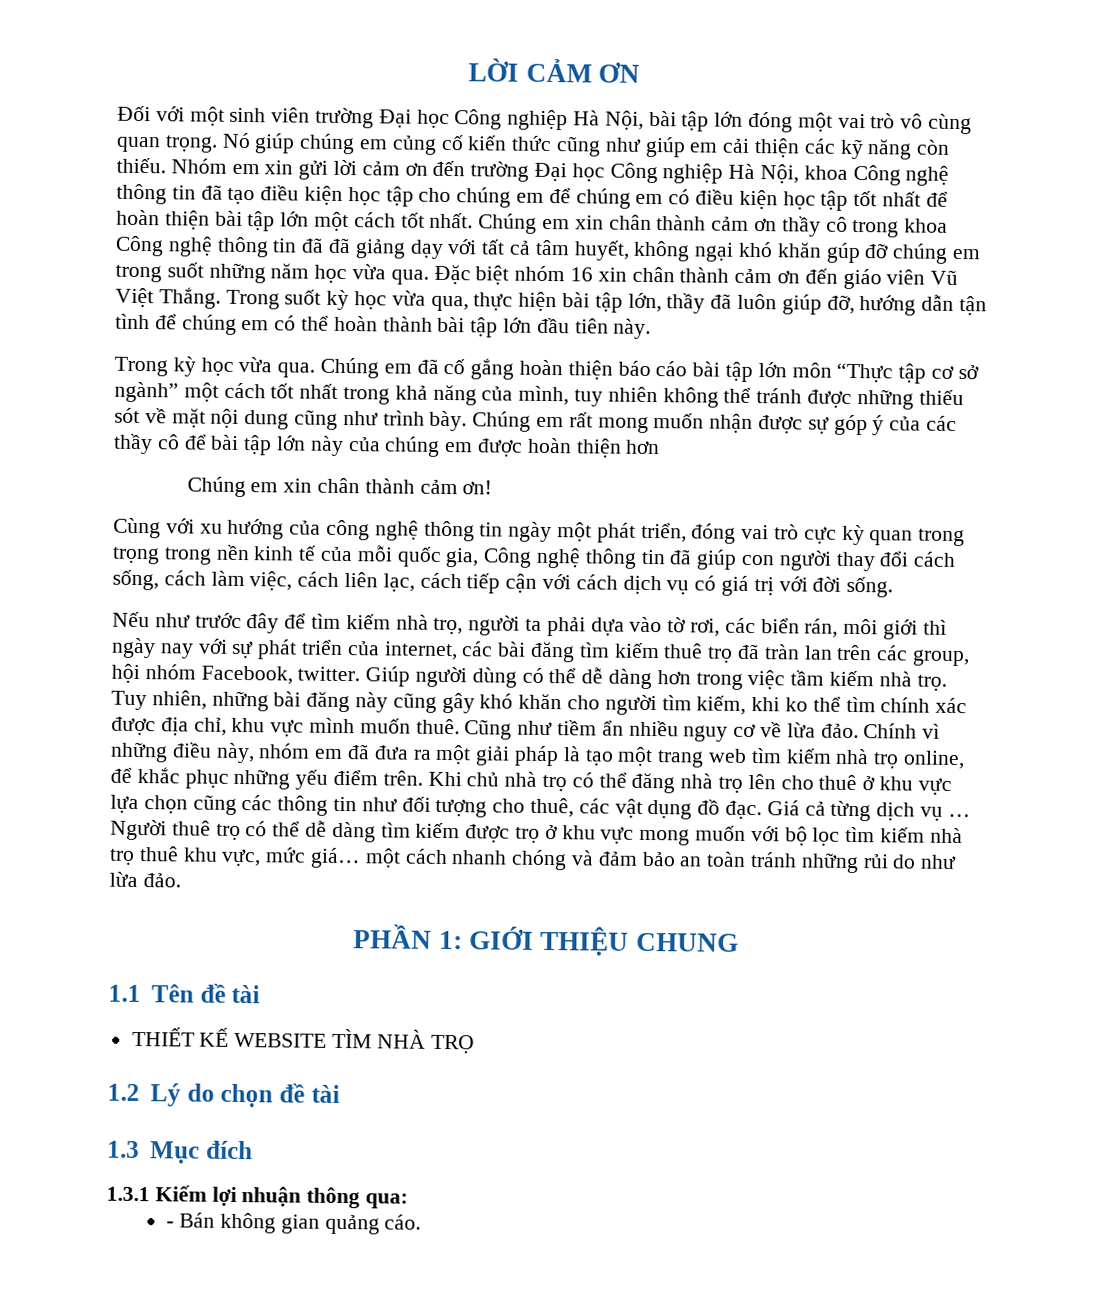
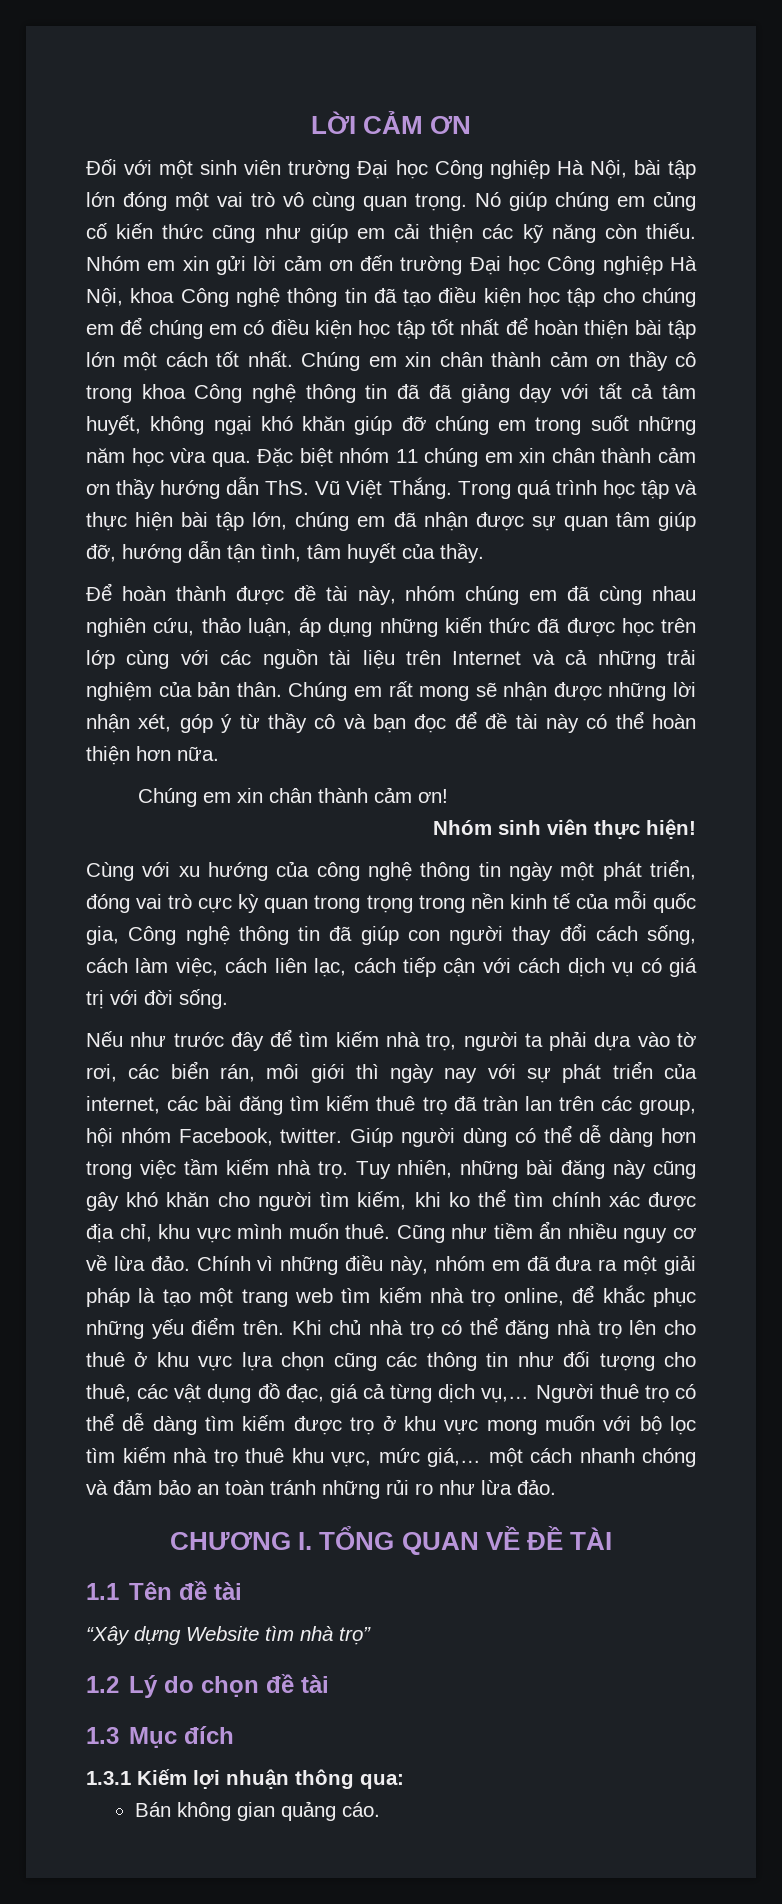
- Chúng em xin chân thành cảm ơn thầy cô trong khoa Công nghệ thông tin đã đã giảng dạy với tất cả tâm huyết, không ngại khó khăn gúp đỡ chúng em trong suốt những năm học vừa qua.
+ Chúng em xin chân thành cảm ơn thầy cô trong khoa Công nghệ thông tin đã đã giảng dạy với tất cả tâm huyết, không ngại khó khăn giúp đỡ chúng em trong suốt những năm học vừa qua.
- Đặc biệt nhóm 16 xin chân thành cảm ơn đến giáo viên Vũ Việt Thắng. Trong suốt kỳ học vừa qua, thực hiện bài tập lớn, thầy đã luôn giúp đỡ, hướng dẫn tận tình để chúng em có thể hoàn thành bài tập lớn đầu tiên này.
- Trong kỳ học vừa qua. Chúng em đã cố gắng hoàn thiện báo cáo bài tập lớn môn “Thực tập cơ sở ngành” một cách tốt nhất trong khả năng của mình, tuy nhiên không thể tránh được những thiếu sót về mặt nội dung cũng như trình bày.
+ Đặc biệt nhóm 11 chúng em xin chân thành cảm ơn thầy hướng dẫn ThS. Vũ Việt Thắng. Trong quá trình học tập và thực hiện bài tập lớn, chúng em đã nhận được sự quan tâm giúp đỡ, hướng dẫn tận tình, tâm huyết của thầy.
+ Để hoàn thành được đề tài này, nhóm chúng em đã cùng nhau nghiên cứu, thảo luận, áp dụng những kiến thức đã được học trên lớp cùng với các nguồn tài liệu trên Internet và cả những trải nghiệm của bản thân.
- Chúng em rất mong muốn nhận được sự góp ý của các thầy cô để bài tập lớn này của chúng em được hoàn thiện hơn
+ Chúng em rất mong sẽ nhận được những lời nhận xét, góp ý từ thầy cô và bạn đọc để đề tài này có thể hoàn thiện hơn nữa.
+ Nhóm sinh viên thực hiện!
- Khi chủ nhà trọ có thể đăng nhà trọ lên cho thuê ở khu vực lựa chọn cũng các thông tin như đối tượng cho thuê, các vật dụng đồ đạc. Giá cả từng dịch vụ …
+ Khi chủ nhà trọ có thể đăng nhà trọ lên cho thuê ở khu vực lựa chọn cũng các thông tin như đối tượng cho thuê, các vật dụng đồ đạc, giá cả từng dịch vụ,…
- Người thuê trọ có thể dễ dàng tìm kiếm được trọ ở khu vực mong muốn với bộ lọc tìm kiếm nhà trọ thuê khu vực, mức giá… một cách nhanh chóng và đảm bảo an toàn tránh những rủi do như lừa đảo.
+ Người thuê trọ có thể dễ dàng tìm kiếm được trọ ở khu vực mong muốn với bộ lọc tìm kiếm nhà trọ thuê khu vực, mức giá,… một cách nhanh chóng và đảm bảo an toàn tránh những rủi ro như lừa đảo.
- PHẦN 1: GIỚI THIỆU CHUNG
+ CHƯƠNG I. TỔNG QUAN VỀ ĐỀ TÀI
  1.1 Tên đề tài
- THIẾT KẾ WEBSITE TÌM NHÀ TRỌ
+ “Xây dựng Website tìm nhà trọ”
- - Bán không gian quảng cáo.
+ Bán không gian quảng cáo.

